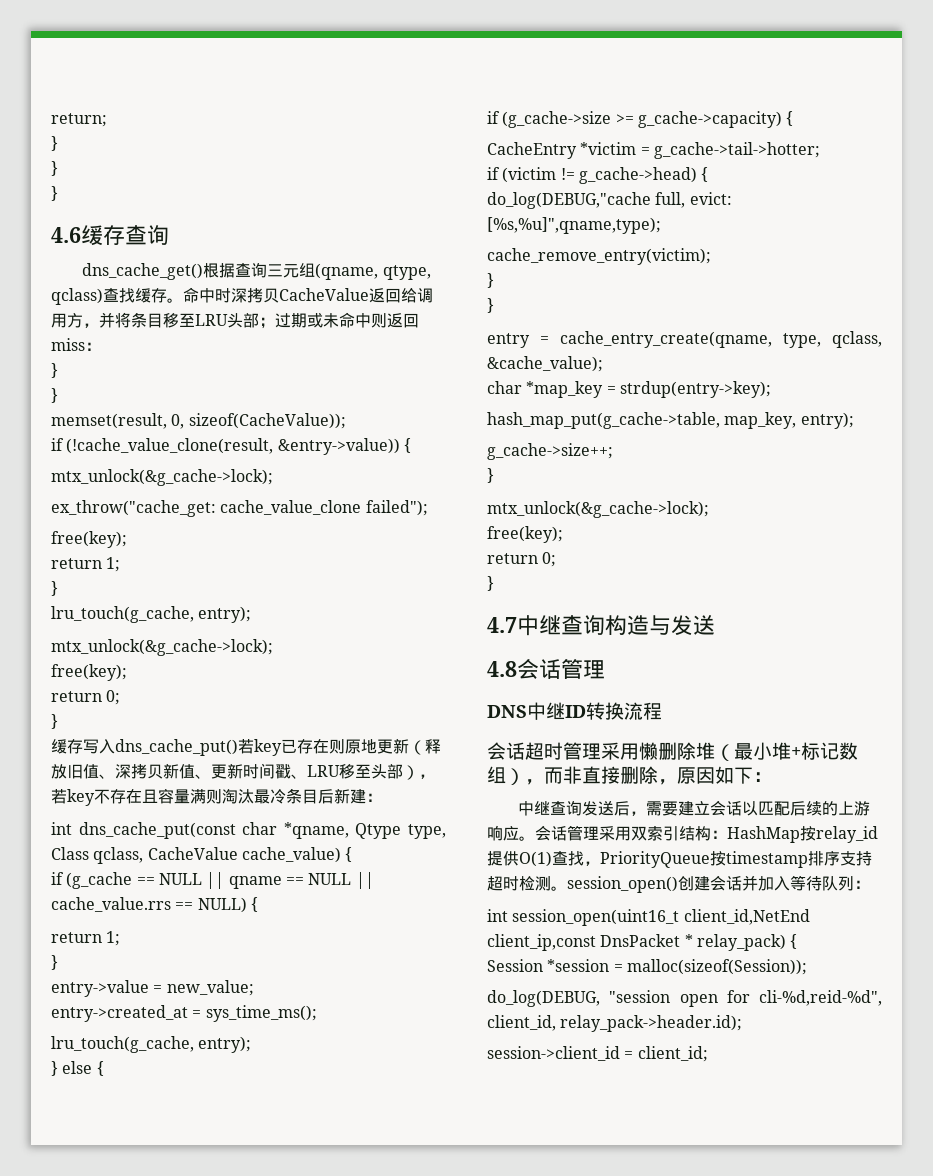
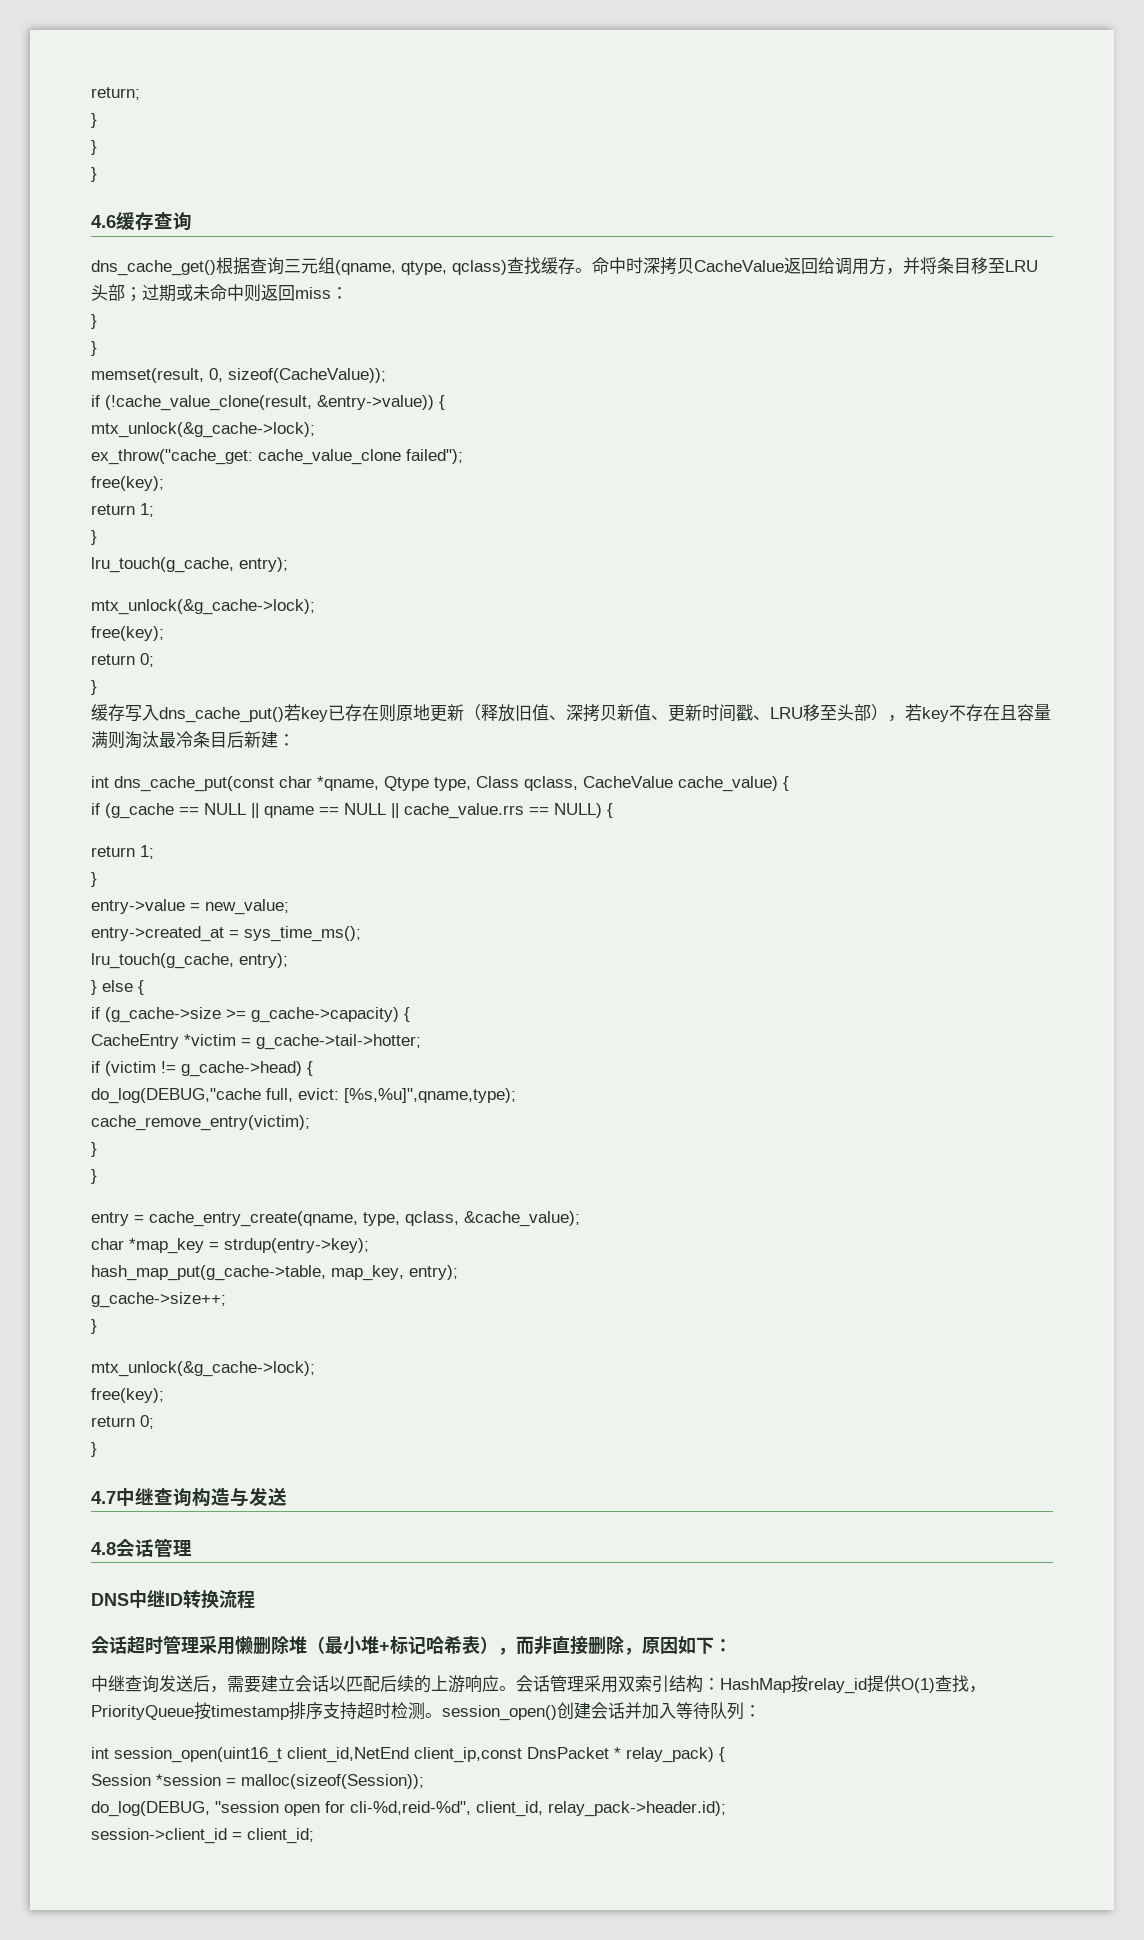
- 会话超时管理采用懒删除堆（最小堆+标记数组），而非直接删除，原因如下：
+ 会话超时管理采用懒删除堆（最小堆+标记哈希表），而非直接删除，原因如下：

